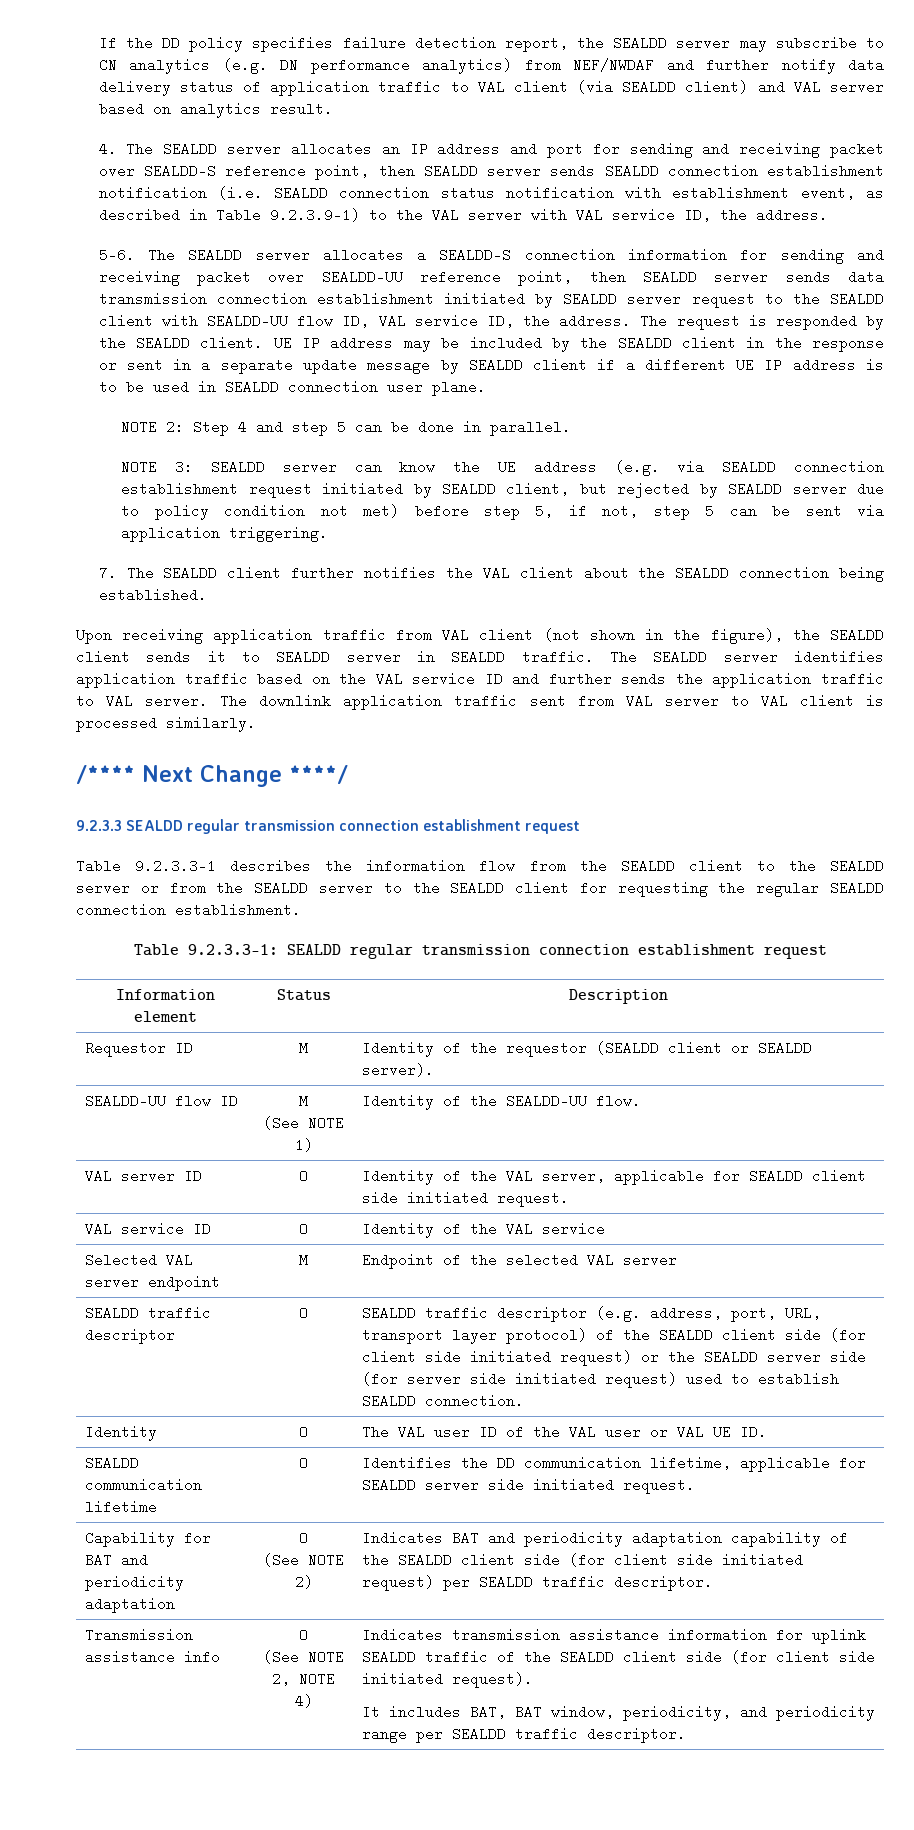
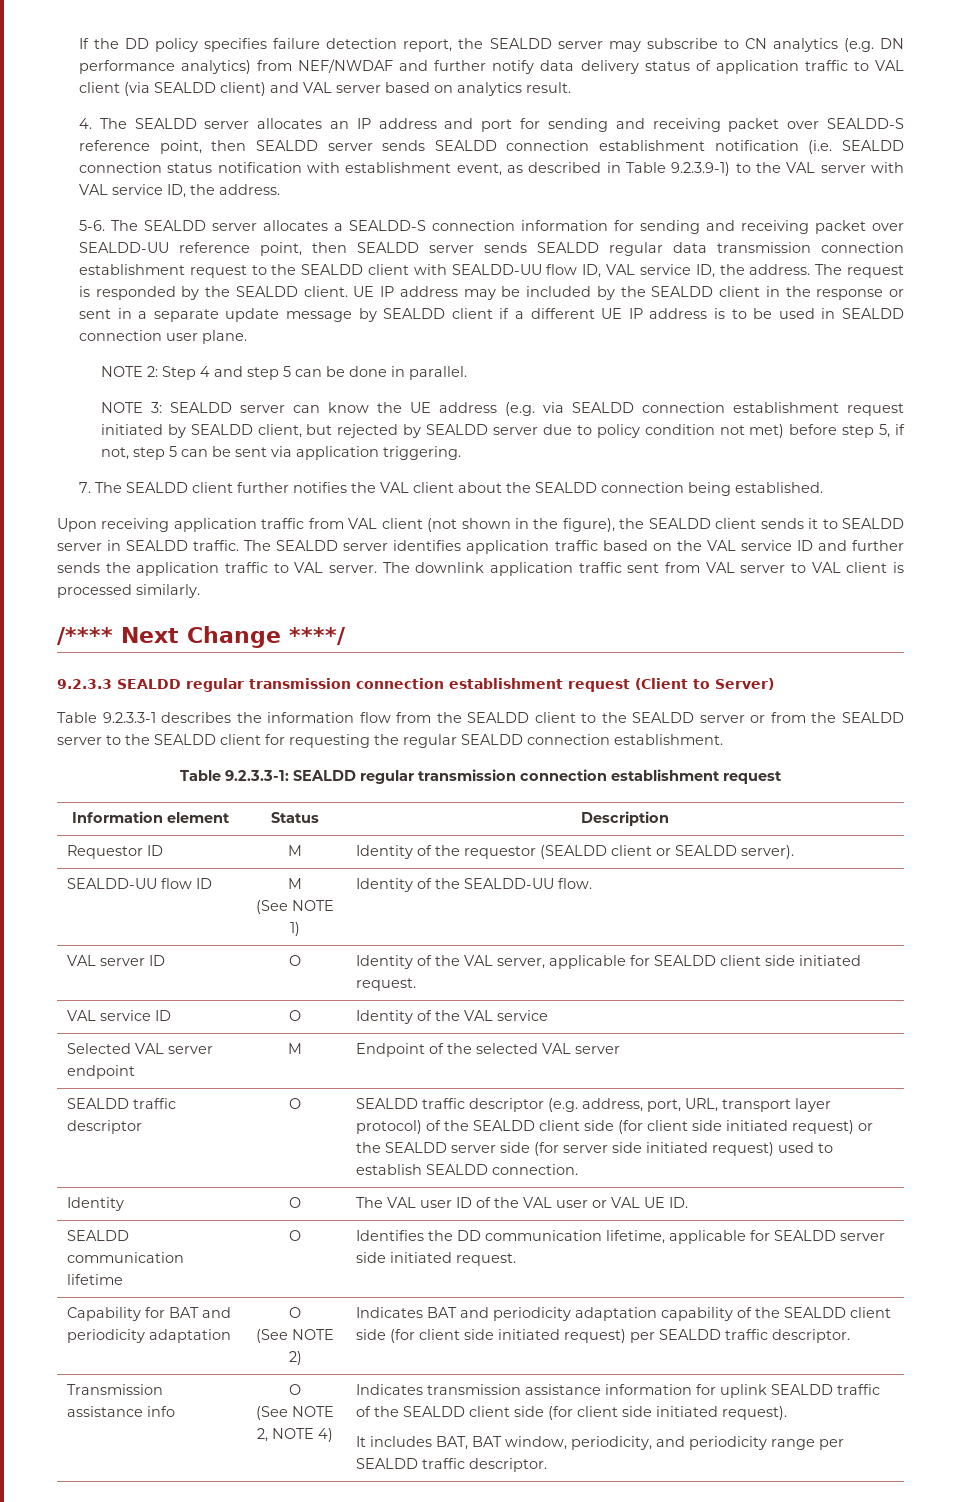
- The SEALDD server allocates a SEALDD-S connection information for sending and receiving packet over SEALDD-UU reference point, then SEALDD server sends data transmission connection establishment initiated by SEALDD server request to the SEALDD client with SEALDD-UU flow ID, VAL service ID, the address.
+ The SEALDD server allocates a SEALDD-S connection information for sending and receiving packet over SEALDD-UU reference point, then SEALDD server sends SEALDD regular data transmission connection establishment request to the SEALDD client with SEALDD-UU flow ID, VAL service ID, the address.
- 9.2.3.3 SEALDD regular transmission connection establishment request
+ 9.2.3.3 SEALDD regular transmission connection establishment request (Client to Server)

